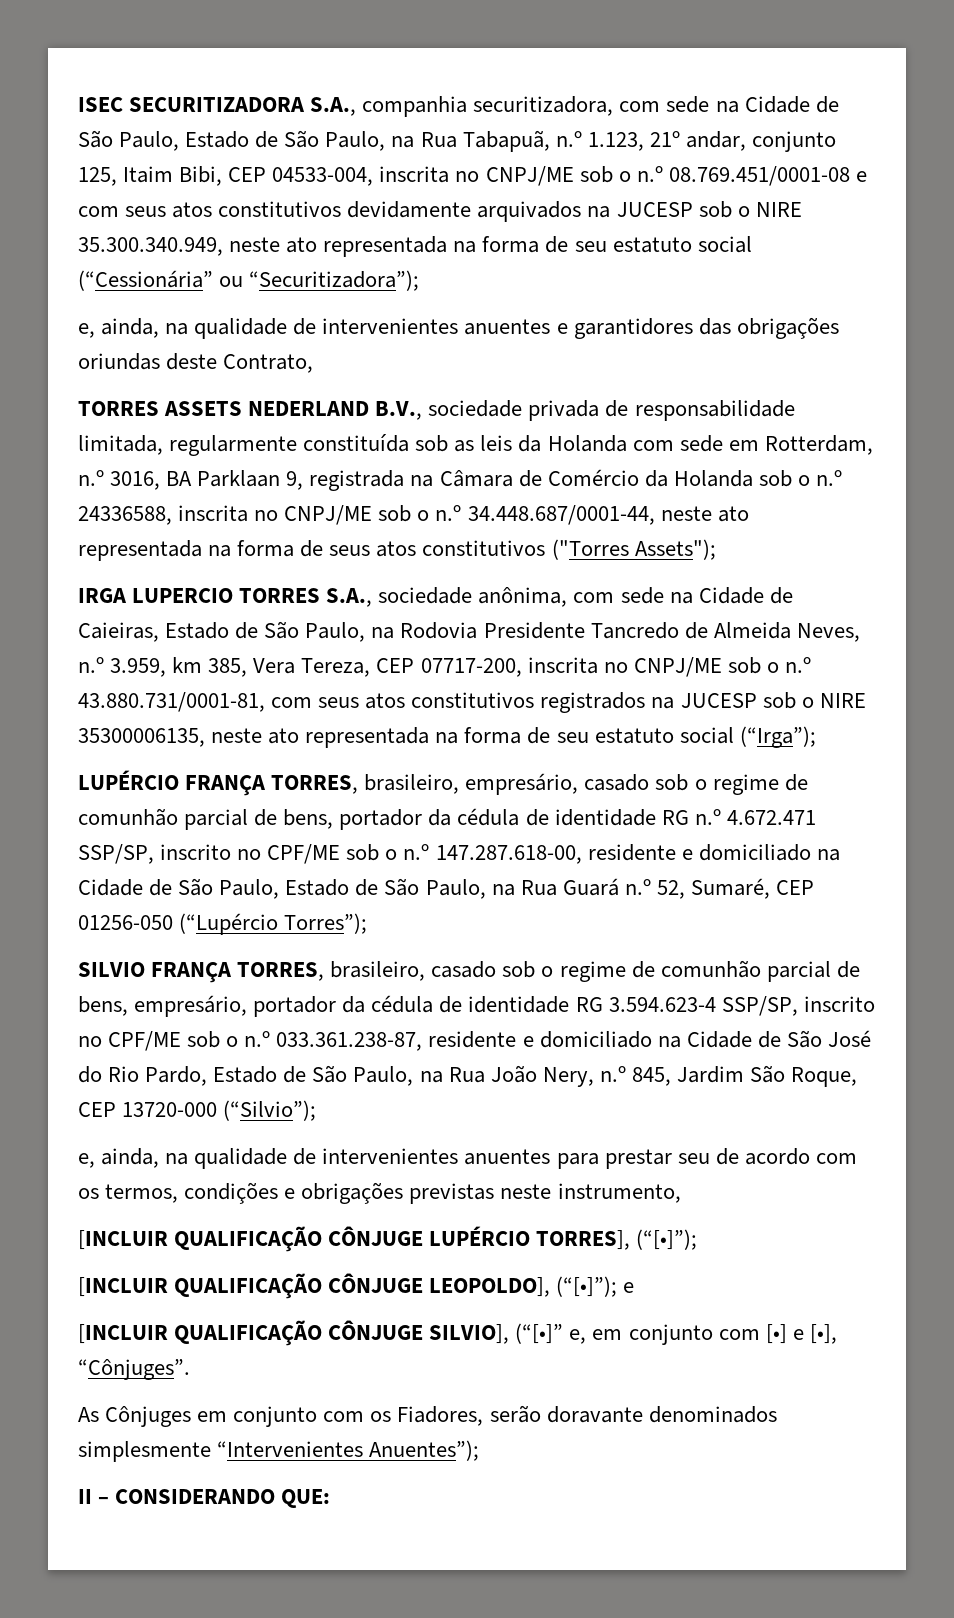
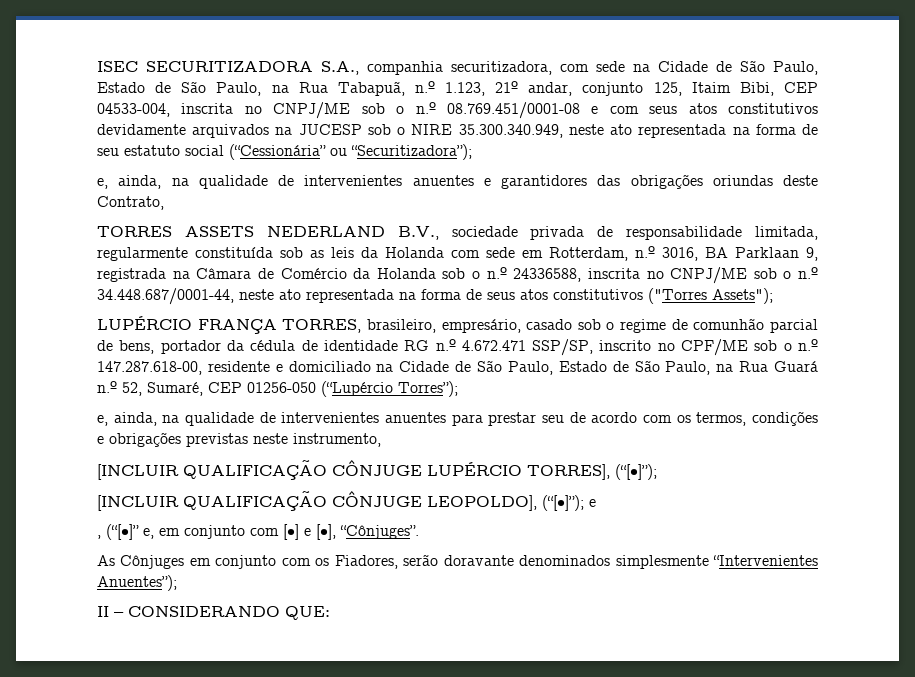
- IRGA LUPERCIO TORRES S.A., sociedade anônima, com sede na Cidade de Caieiras, Estado de São Paulo, na Rodovia Presidente Tancredo de Almeida Neves, n.º 3.959, km 385, Vera Tereza, CEP 07717-200, inscrita no CNPJ/ME sob o n.º 43.880.731/0001-81, com seus atos constitutivos registrados na JUCESP sob o NIRE 35300006135, neste ato representada na forma de seu estatuto social (“Irga”);
- SILVIO FRANÇA TORRES, brasileiro, casado sob o regime de comunhão parcial de bens, empresário, portador da cédula de identidade RG 3.594.623-4 SSP/SP, inscrito no CPF/ME sob o n.º 033.361.238-87, residente e domiciliado na Cidade de São José do Rio Pardo, Estado de São Paulo, na Rua João Nery, n.º 845, Jardim São Roque, CEP 13720-000 (“Silvio”);
- [INCLUIR QUALIFICAÇÃO CÔNJUGE SILVIO], (“[•]” e, em conjunto com [•] e [•], “Cônjuges”.
+ , (“[•]” e, em conjunto com [•] e [•], “Cônjuges”.

